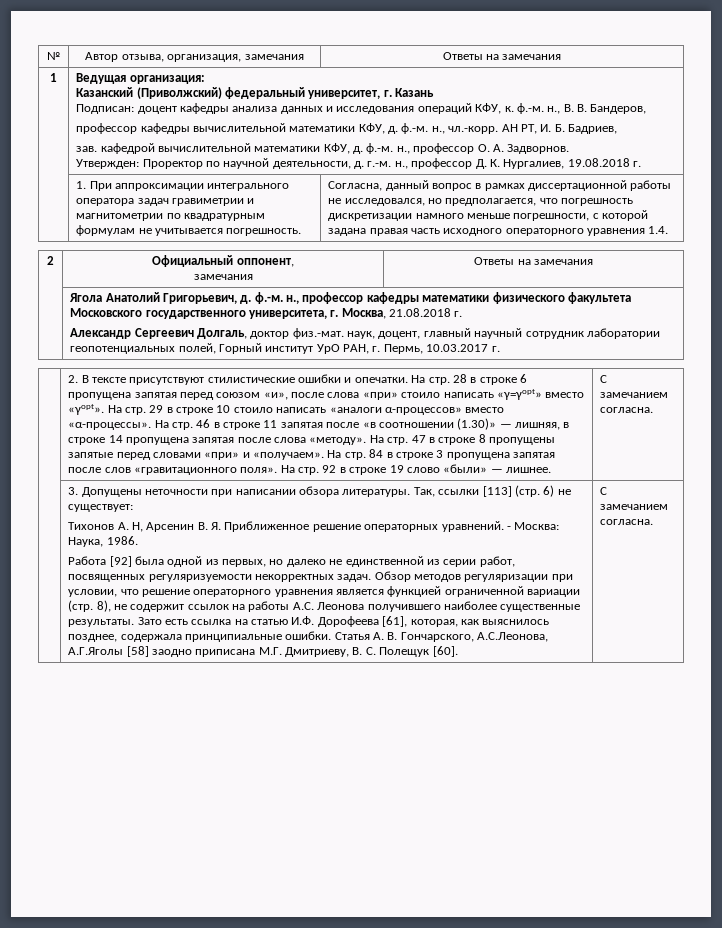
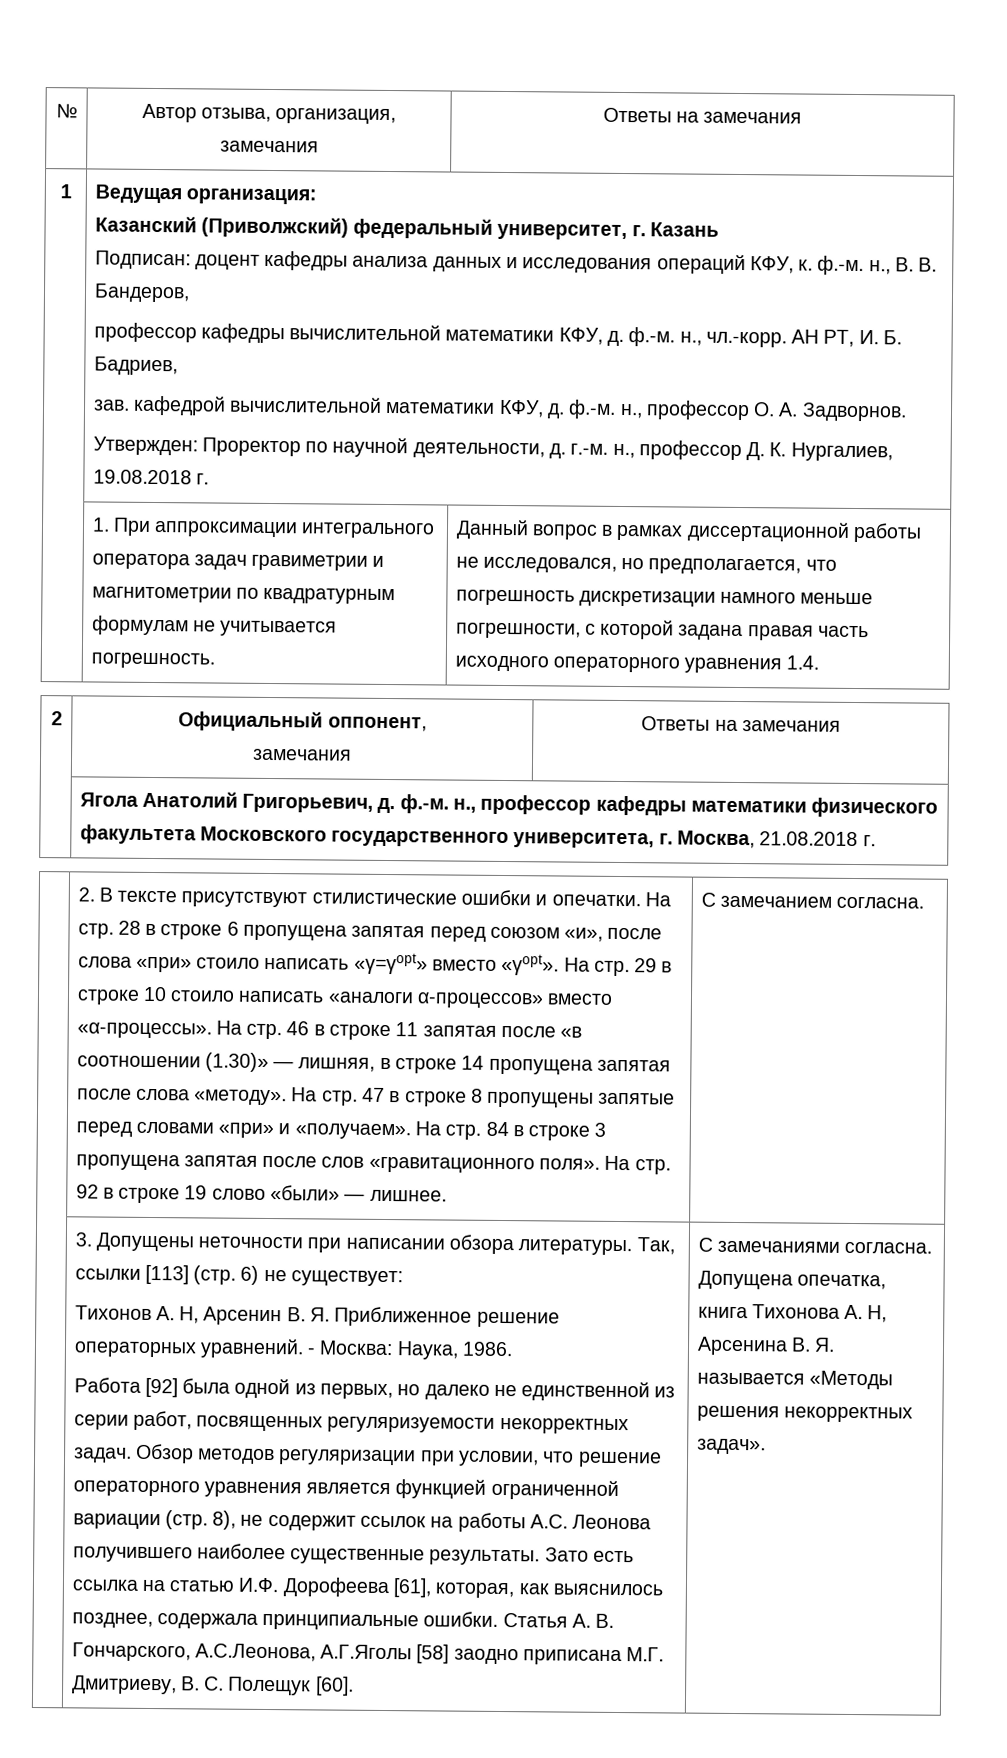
- Согласна, данный вопрос в рамках диссертационной работы не исследовался, но предполагается, что погрешность дискретизации намного меньше погрешности, с которой задана правая часть исходного операторного уравнения 1.4.
+ Данный вопрос в рамках диссертационной работы не исследовался, но предполагается, что погрешность дискретизации намного меньше погрешности, с которой задана правая часть исходного операторного уравнения 1.4.
  | Ягола Анатолий Григорьевич, д. ф.-м. н., профессор кафедры математики физического факультета Московского государственного университета, г. Москва, 21.08.2018 г.
- Александр Сергеевич Долгаль, доктор физ.-мат. наук, доцент, главный научный сотрудник лаборатории геопотенциальных полей, Горный институт УрО РАН, г. Пермь, 10.03.2017 г.
- Статья А. В. Гончарского, А.С.Леонова, А.Г.Яголы [58] заодно приписана М.Г. Дмитриеву, В. С. Полещук [60]. | С замечанием согласна.
+ Статья А. В. Гончарского, А.С.Леонова, А.Г.Яголы [58] заодно приписана М.Г. Дмитриеву, В. С. Полещук [60]. | С замечаниями согласна. Допущена опечатка, книга Тихонова А. Н, Арсенина В. Я. называется «Методы решения некорректных задач».

